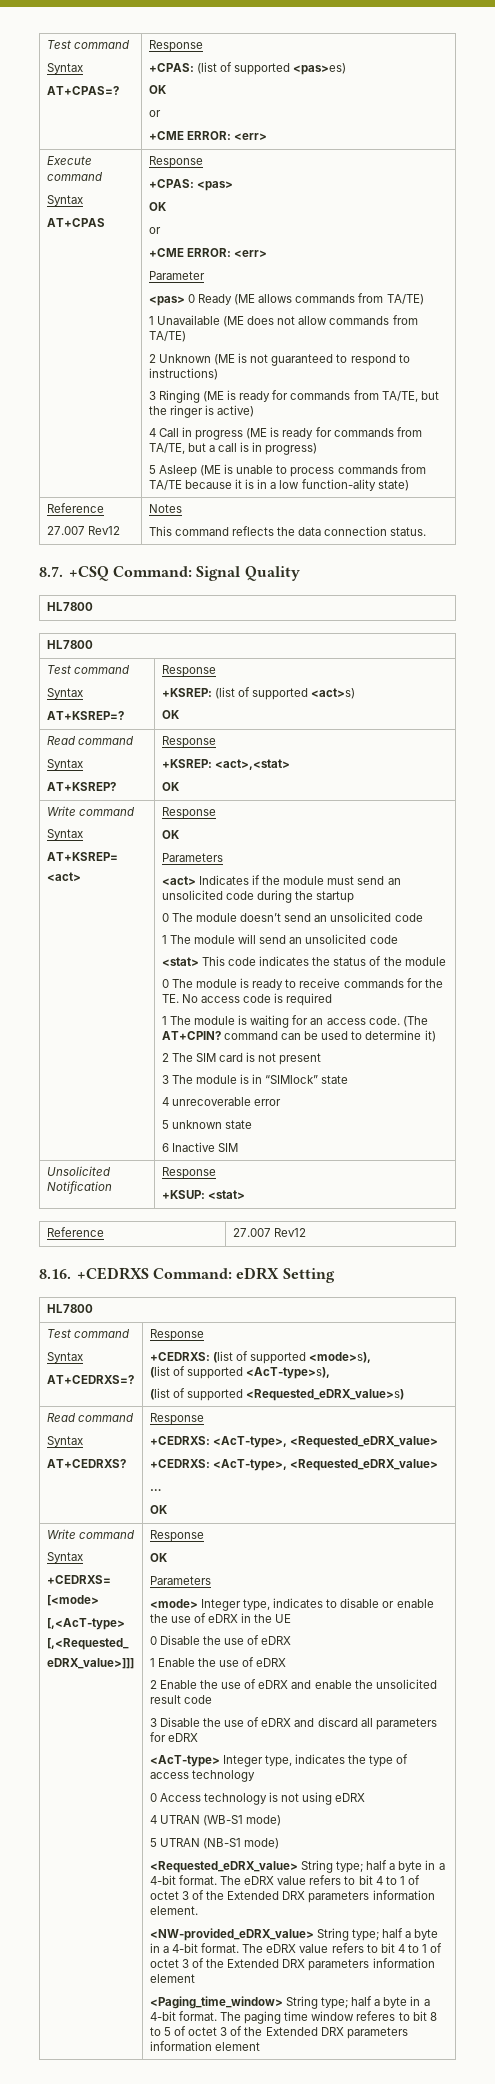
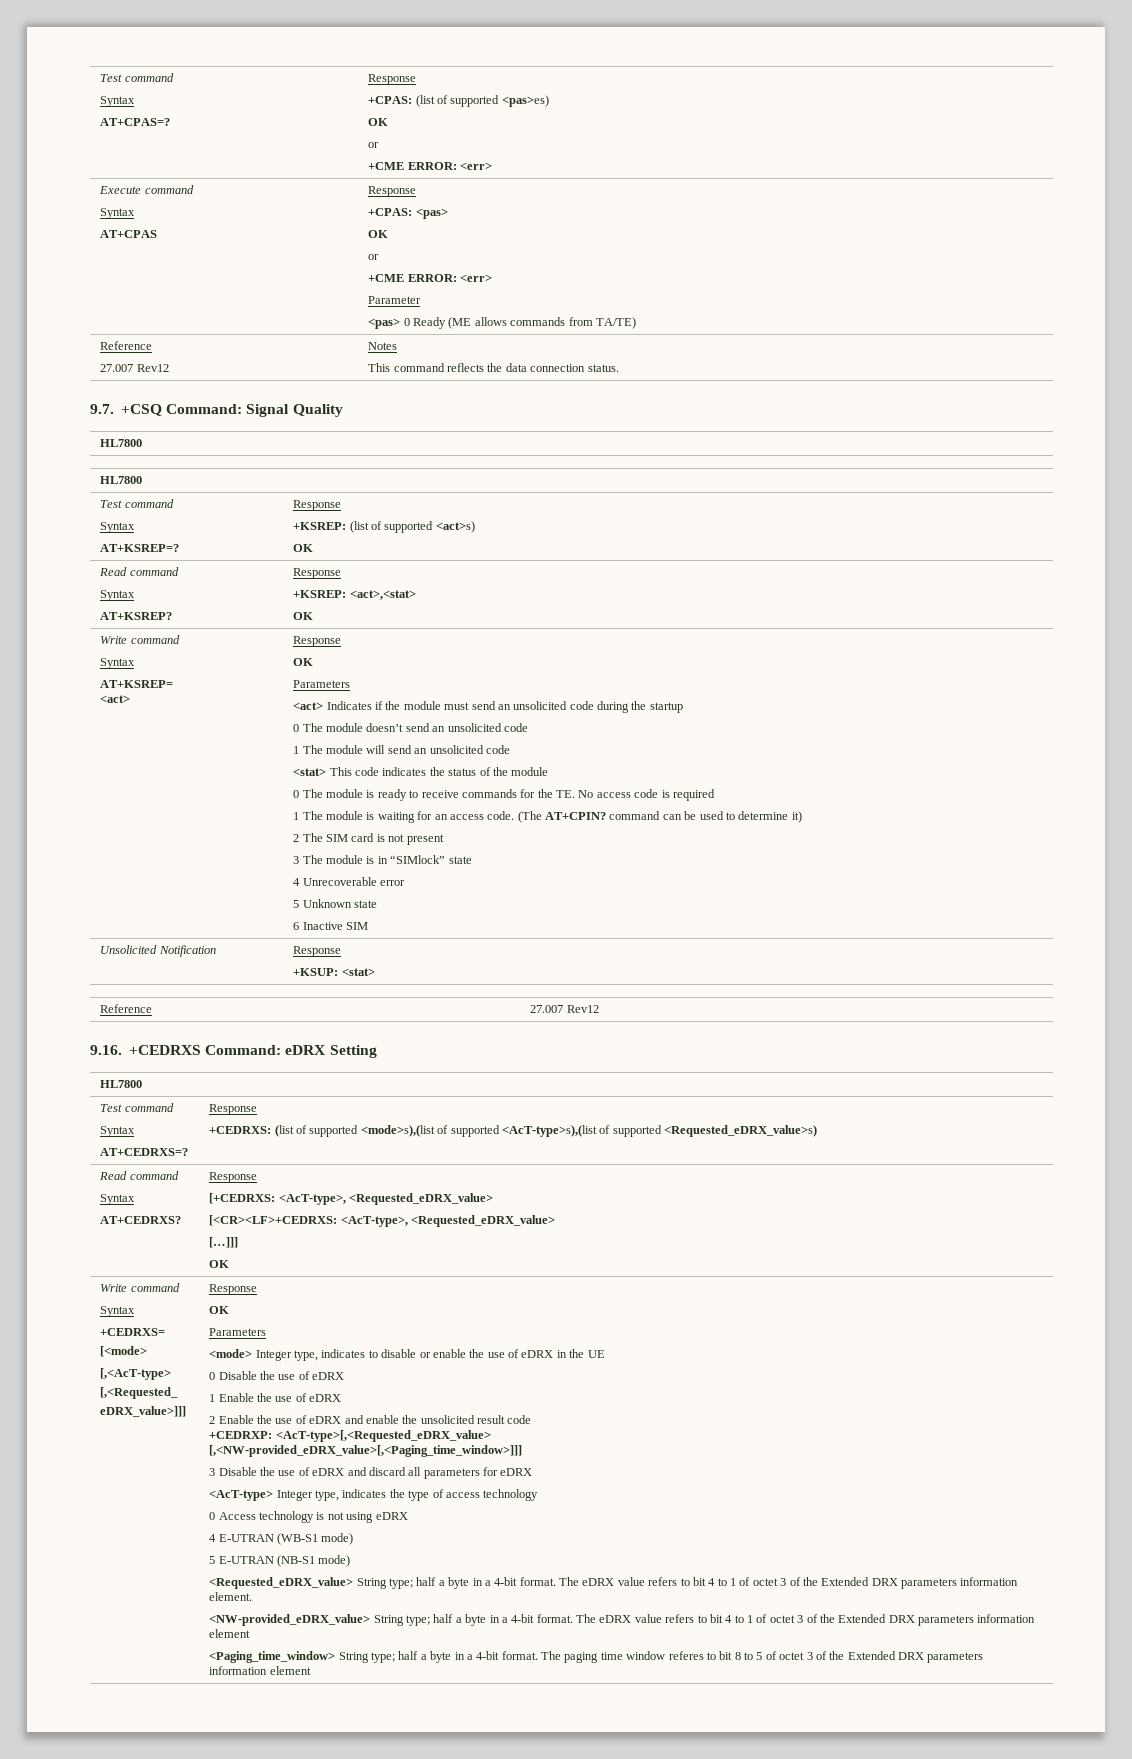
- 1 Unavailable (ME does not allow commands from TA/TE)
- 2 Unknown (ME is not guaranteed to respond to instructions)
- 3 Ringing (ME is ready for commands from TA/TE, but the ringer is active)
- 4 Call in progress (ME is ready for commands from TA/TE, but a call is in progress)
- 5 Asleep (ME is unable to process commands from TA/TE because it is in a low function-ality state)
- 8.7. +CSQ Command: Signal Quality
+ 9.7. +CSQ Command: Signal Quality
- 4 unrecoverable error
+ 4 Unrecoverable error
- 5 unknown state
+ 5 Unknown state
- 8.16. +CEDRXS Command: eDRX Setting
+ 9.16. +CEDRXS Command: eDRX Setting
  HL7800
  Test command
  Syntax
  AT+CEDRXS=? | Response
- +CEDRXS: (list of supported <mode>s),
- (list of supported <AcT-type>s),
- (list of supported <Requested_eDRX_value>s)
+ +CEDRXS: (list of supported <mode>s),(list of supported <AcT-type>s),(list of supported <Requested_eDRX_value>s)
  Read command
  Syntax
  AT+CEDRXS? | Response
- +CEDRXS: <AcT-type>, <Requested_eDRX_value>
- +CEDRXS: <AcT-type>, <Requested_eDRX_value>
- …
+ [+CEDRXS: <AcT-type>, <Requested_eDRX_value>
+ [<CR><LF>+CEDRXS: <AcT-type>, <Requested_eDRX_value>
+ […]]]
+ +CEDRXP: <AcT-type>[,<Requested_eDRX_value>
+ [,<NW-provided_eDRX_value>[,<Paging_time_window>]]]
- 4 UTRAN (WB-S1 mode)
+ 4 E-UTRAN (WB-S1 mode)
- 5 UTRAN (NB-S1 mode)
+ 5 E-UTRAN (NB-S1 mode)

